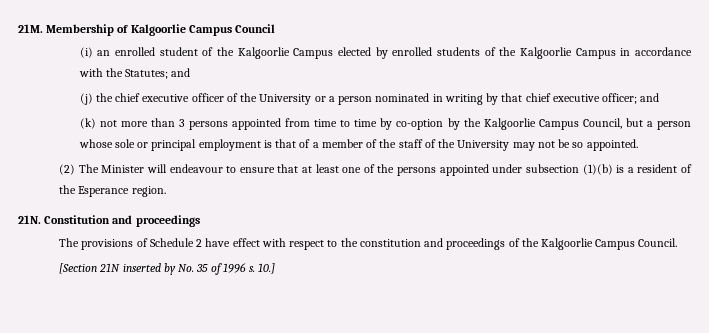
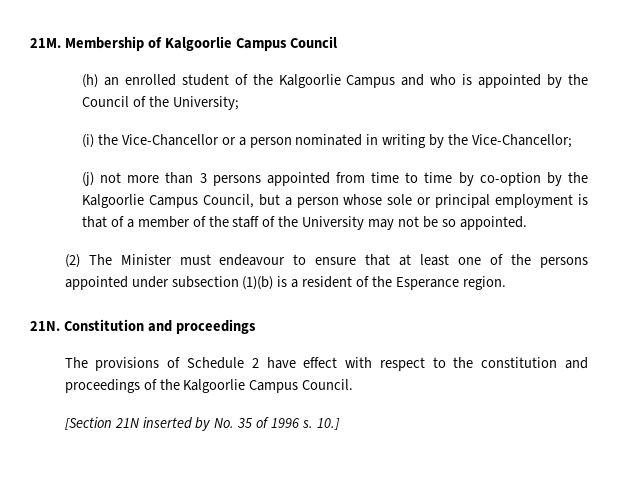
- (i) an enrolled student of the Kalgoorlie Campus elected by enrolled students of the Kalgoorlie Campus in accordance with the Statutes; and
- (j) the chief executive officer of the University or a person nominated in writing by that chief executive officer; and
- (k) not more than 3 persons appointed from time to time by co-option by the Kalgoorlie Campus Council, but a person whose sole or principal employment is that of a member of the staff of the University may not be so appointed.
+ (h) an enrolled student of the Kalgoorlie Campus and who is appointed by the Council of the University;
+ (i) the Vice-Chancellor or a person nominated in writing by the Vice-Chancellor;
+ (j) not more than 3 persons appointed from time to time by co-option by the Kalgoorlie Campus Council, but a person whose sole or principal employment is that of a member of the staff of the University may not be so appointed.
- (2) The Minister will endeavour to ensure that at least one of the persons appointed under subsection (1)(b) is a resident of the Esperance region.
+ (2) The Minister must endeavour to ensure that at least one of the persons appointed under subsection (1)(b) is a resident of the Esperance region.

